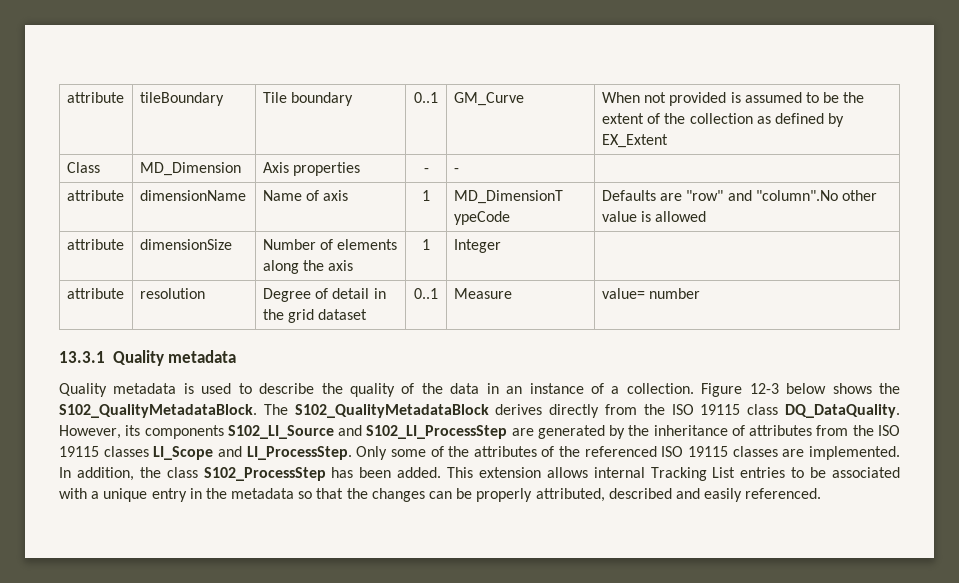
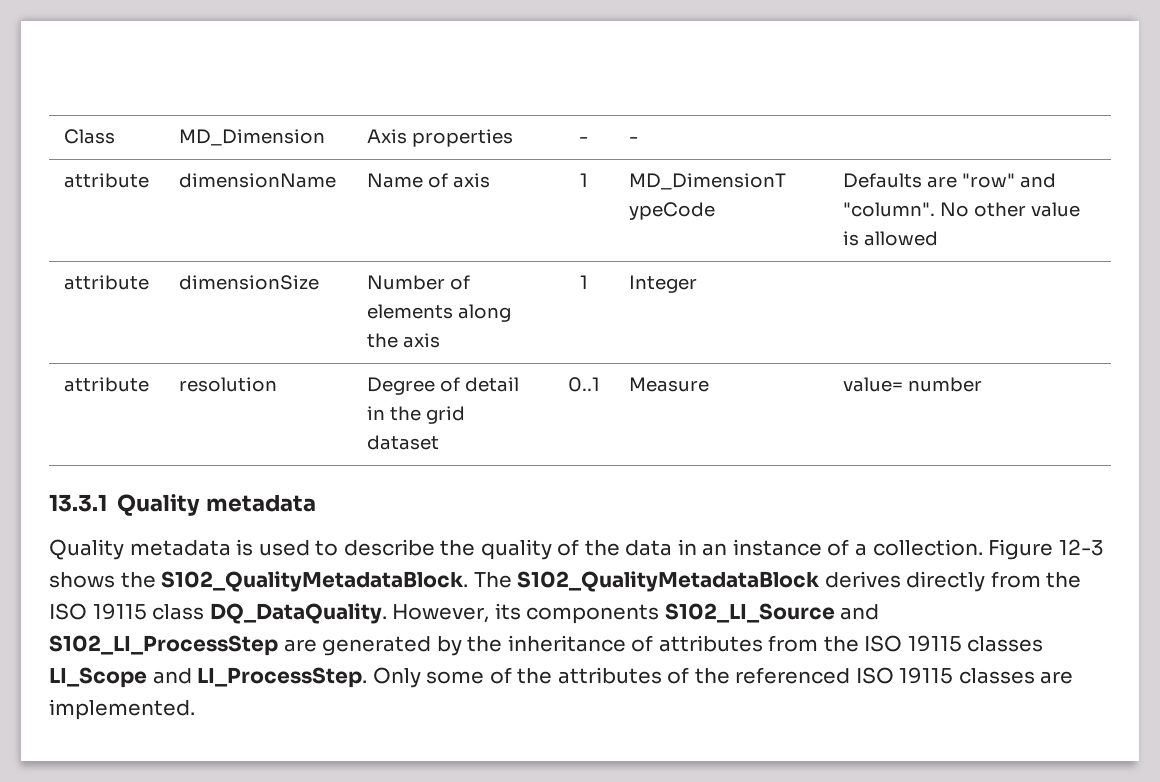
- attribute | tileBoundary | Tile boundary | 0..1 | GM_Curve | When not provided is assumed to be the extent of the collection as defined by EX_Extent
- attribute | dimensionName | Name of axis | 1 | MD_DimensionT ypeCode | Defaults are "row" and "column".No other value is allowed
+ attribute | dimensionName | Name of axis | 1 | MD_DimensionT ypeCode | Defaults are "row" and "column". No other value is allowed
- Figure 12-3 below shows the S102_QualityMetadataBlock.
+ Figure 12-3 shows the S102_QualityMetadataBlock.
- In addition, the class S102_ProcessStep has been added. This extension allows internal Tracking List entries to be associated with a unique entry in the metadata so that the changes can be properly attributed, described and easily referenced.

